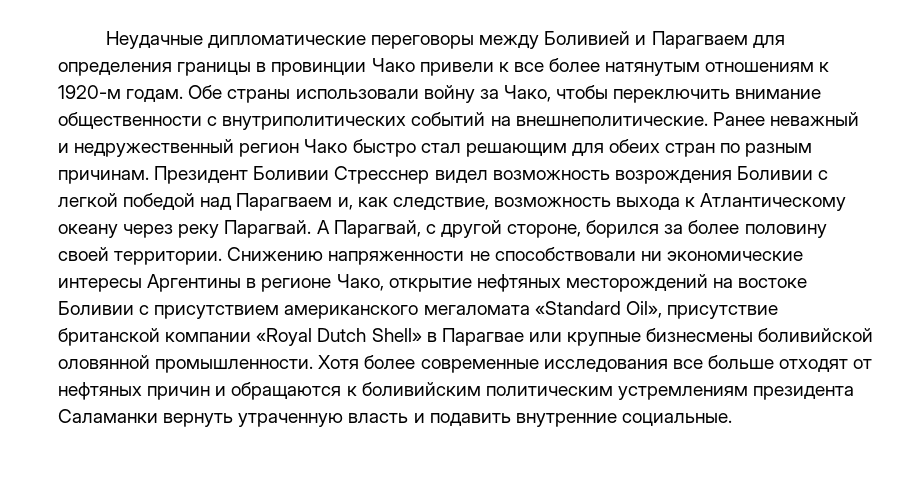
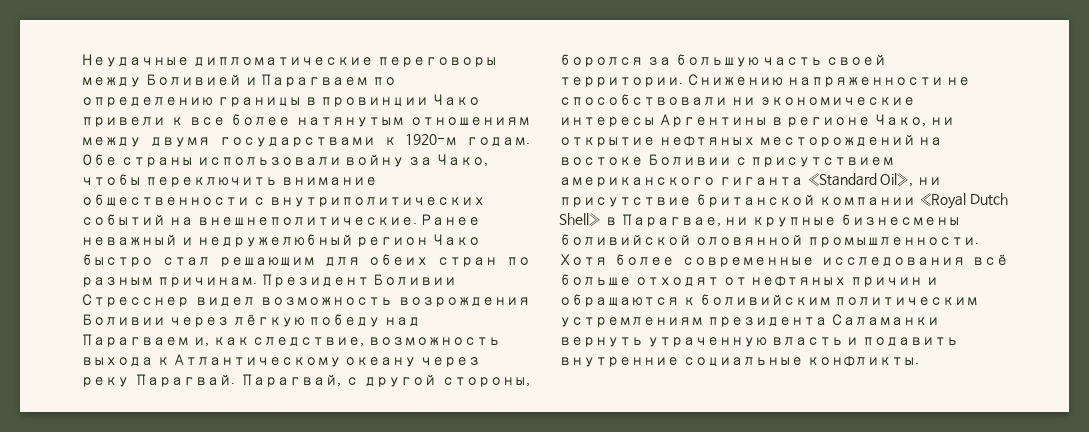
- Неудачные дипломатические переговоры между Боливией и Парагваем для определения границы в провинции Чако привели к все более натянутым отношениям к 1920-м годам.
+ Неудачные дипломатические переговоры между Боливией и Парагваем по определению границы в провинции Чако привели к все более натянутым отношениям между двумя государствами к 1920-м годам.
- Ранее неважный и недружественный регион Чако быстро стал решающим для обеих стран по разным причинам.
+ Ранее неважный и недружелюбный регион Чако быстро стал решающим для обеих стран по разным причинам.
- Президент Боливии Стресснер видел возможность возрождения Боливии с легкой победой над Парагваем и, как следствие, возможность выхода к Атлантическому океану через реку Парагвай.
+ Президент Боливии Стресснер видел возможность возрождения Боливии через лёгкую победу над Парагваем и, как следствие, возможность выхода к Атлантическому океану через реку Парагвай.
- А Парагвай, с другой стороне, борился за более половину своей территории.
+ Парагвай, с другой стороны, боролся за большую часть своей территории.
- Снижению напряженности не способствовали ни экономические интересы Аргентины в регионе Чако, открытие нефтяных месторождений на востоке Боливии с присутствием американского мегаломата «Standard Oil», присутствие британской компании «Royal Dutch Shell» в Парагвае или крупные бизнесмены боливийской оловянной промышленности.
+ Снижению напряженности не способствовали ни экономические интересы Аргентины в регионе Чако, ни открытие нефтяных месторождений на востоке Боливии с присутствием американского гиганта «Standard Oil», ни присутствие британской компании «Royal Dutch Shell» в Парагвае, ни крупные бизнесмены боливийской оловянной промышленности.
- Хотя более современные исследования все больше отходят от нефтяных причин и обращаются к боливийским политическим устремлениям президента Саламанки вернуть утраченную власть и подавить внутренние социальные.
+ Хотя более современные исследования всё больше отходят от нефтяных причин и обращаются к боливийским политическим устремлениям президента Саламанки вернуть утраченную власть и подавить внутренние социальные конфликты.

